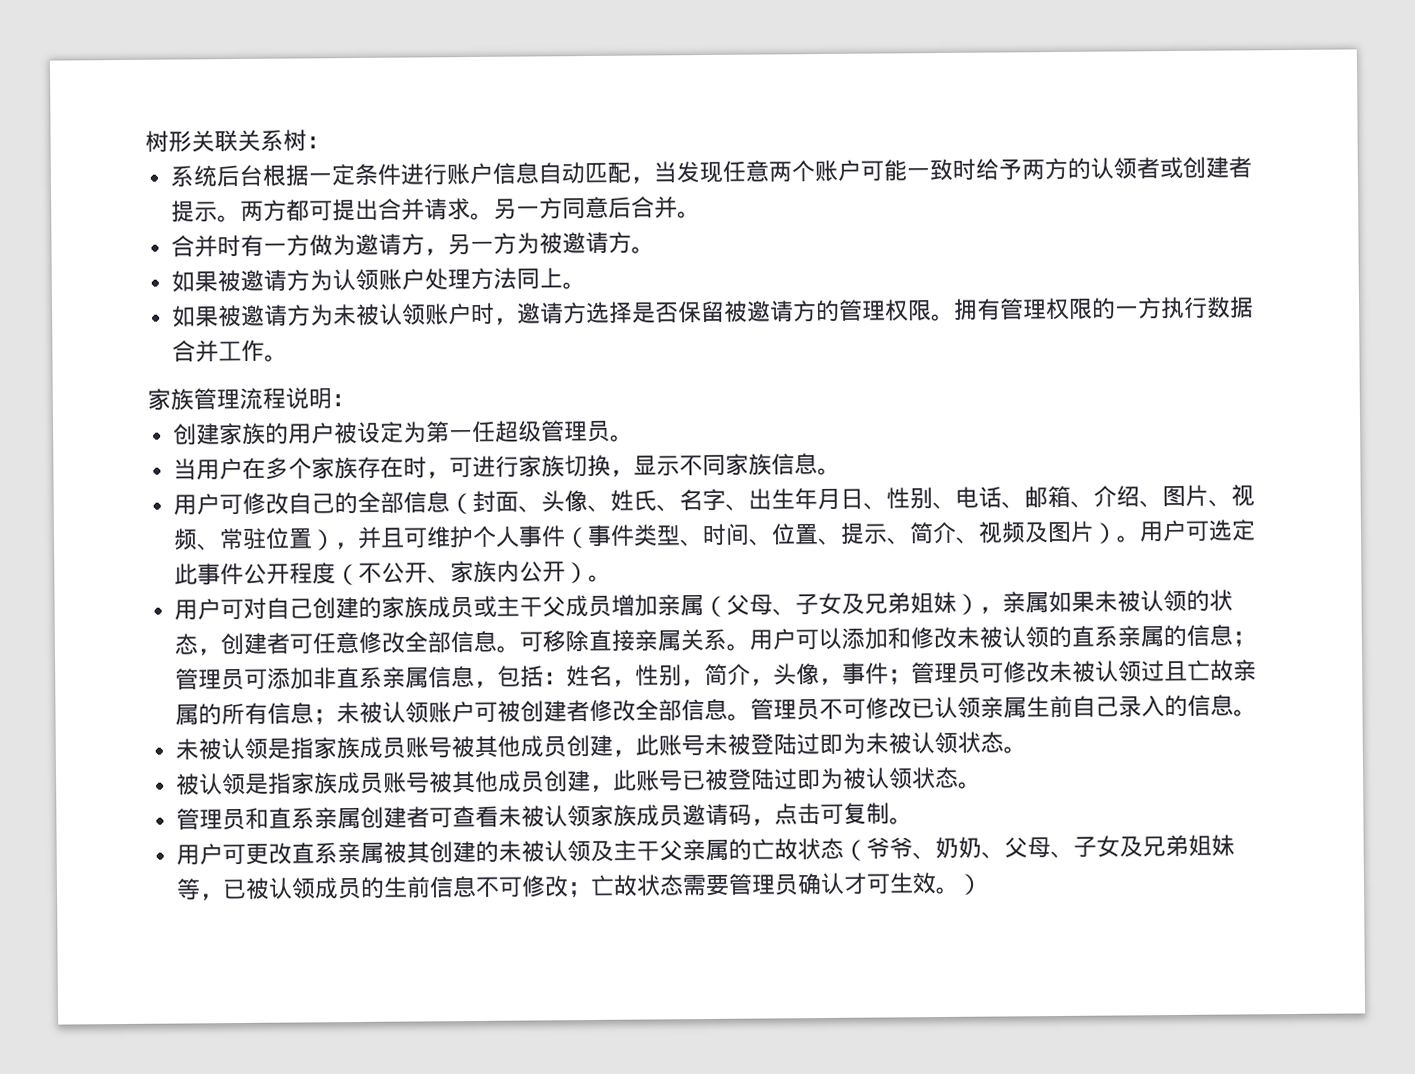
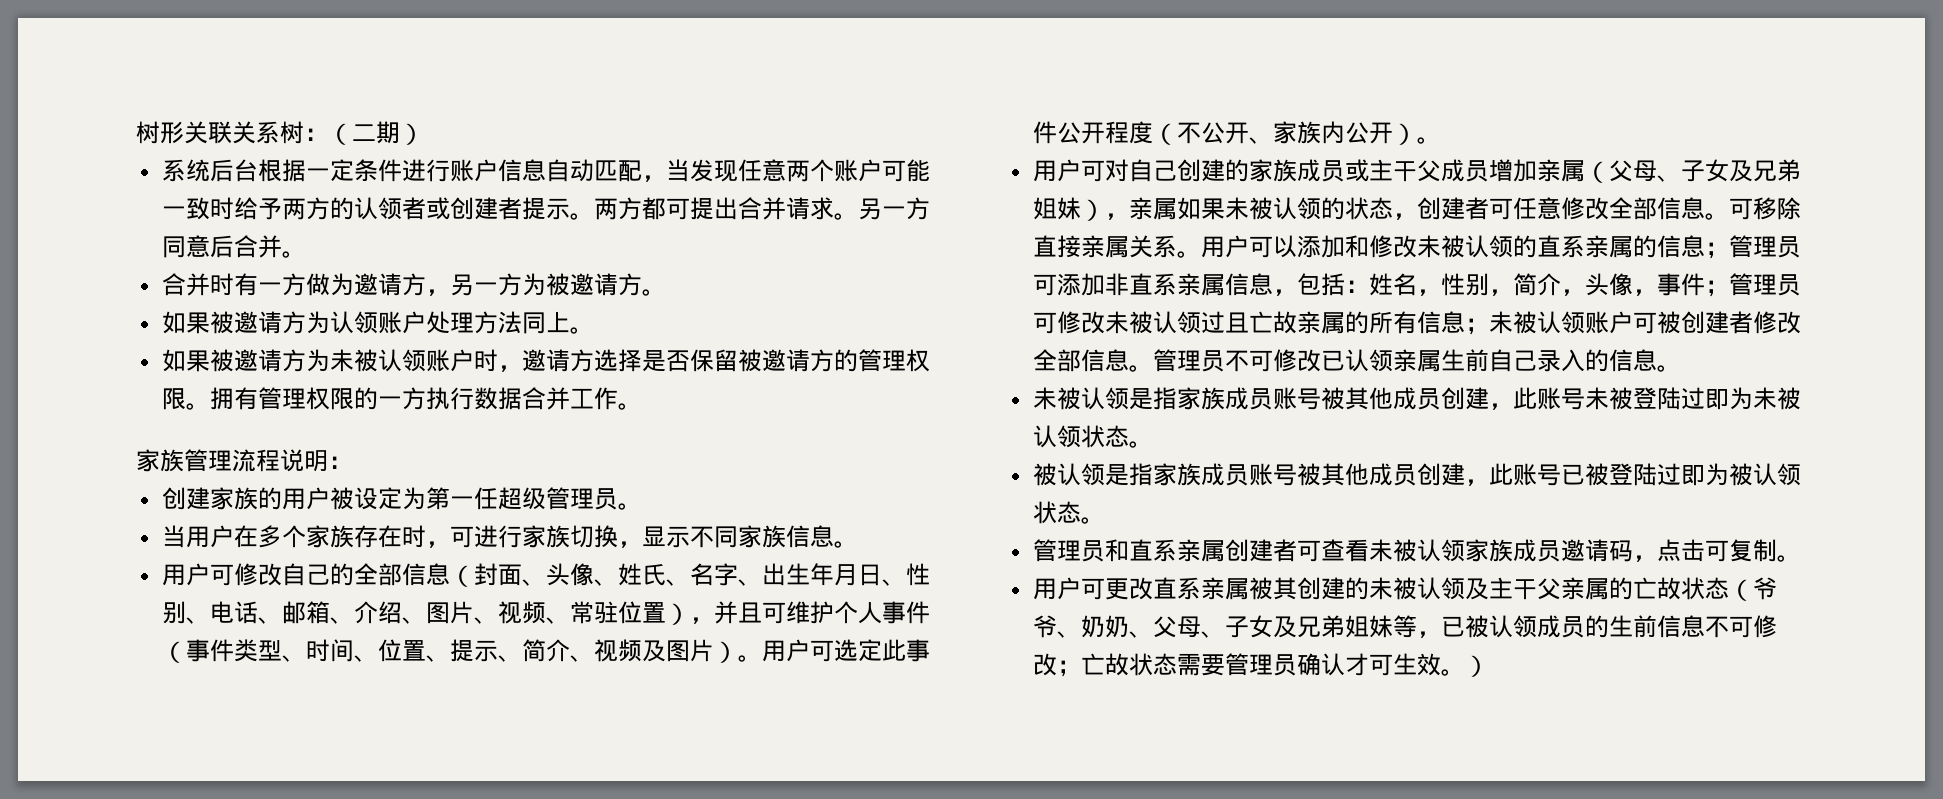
- 树形关联关系树：
+ 树形关联关系树：（二期）

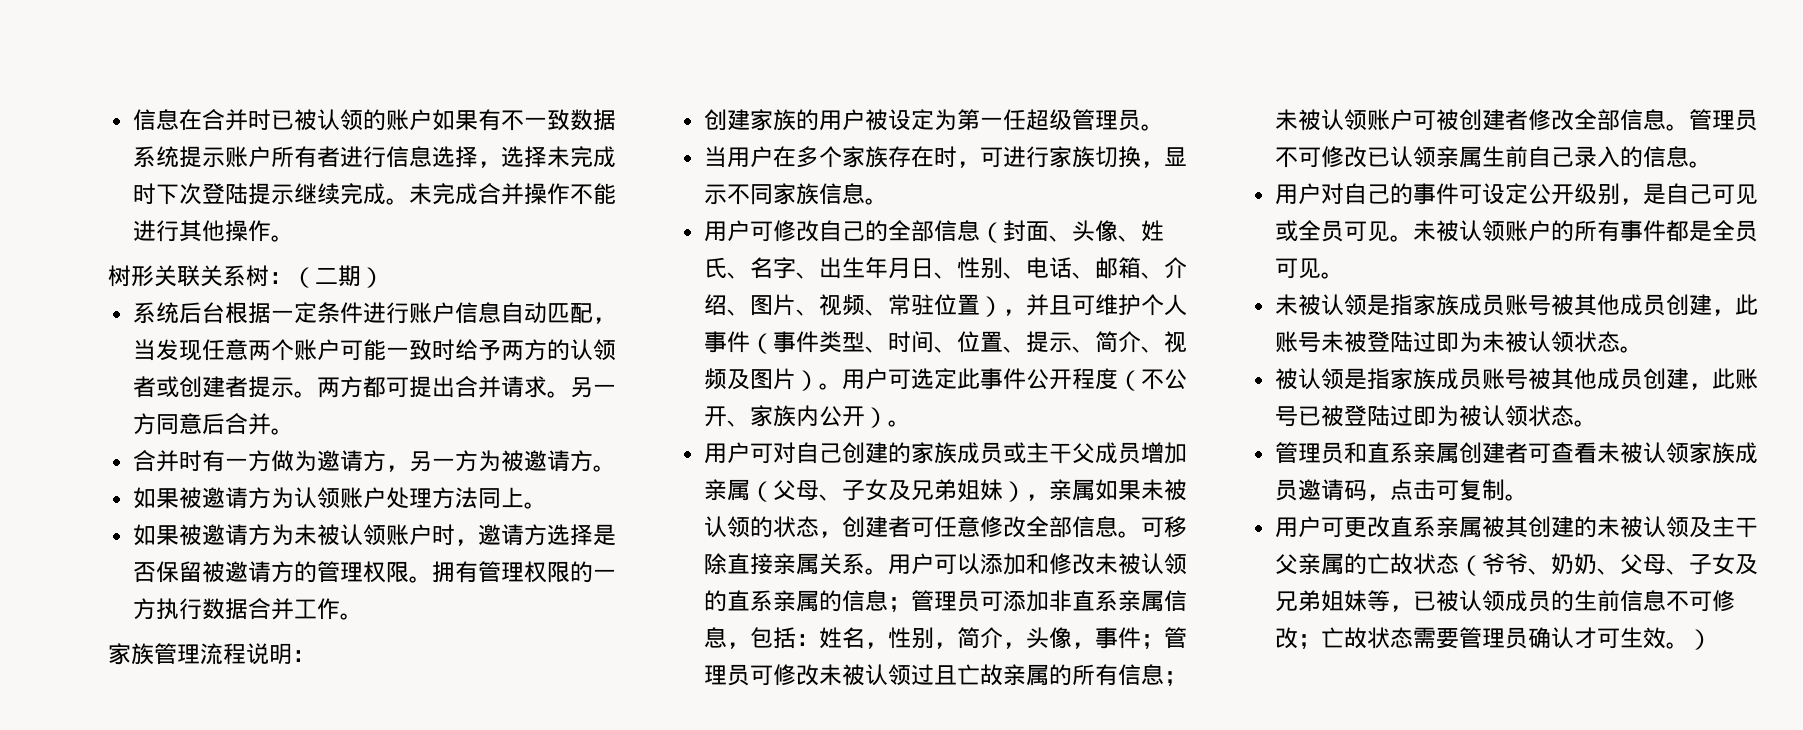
+ 信息在合并时已被认领的账户如果有不一致数据系统提示账户所有者进行信息选择，选择未完成时下次登陆提示继续完成。未完成合并操作不能进行其他操作。
+ 用户对自己的事件可设定公开级别，是自己可见或全员可见。未被认领账户的所有事件都是全员可见。

